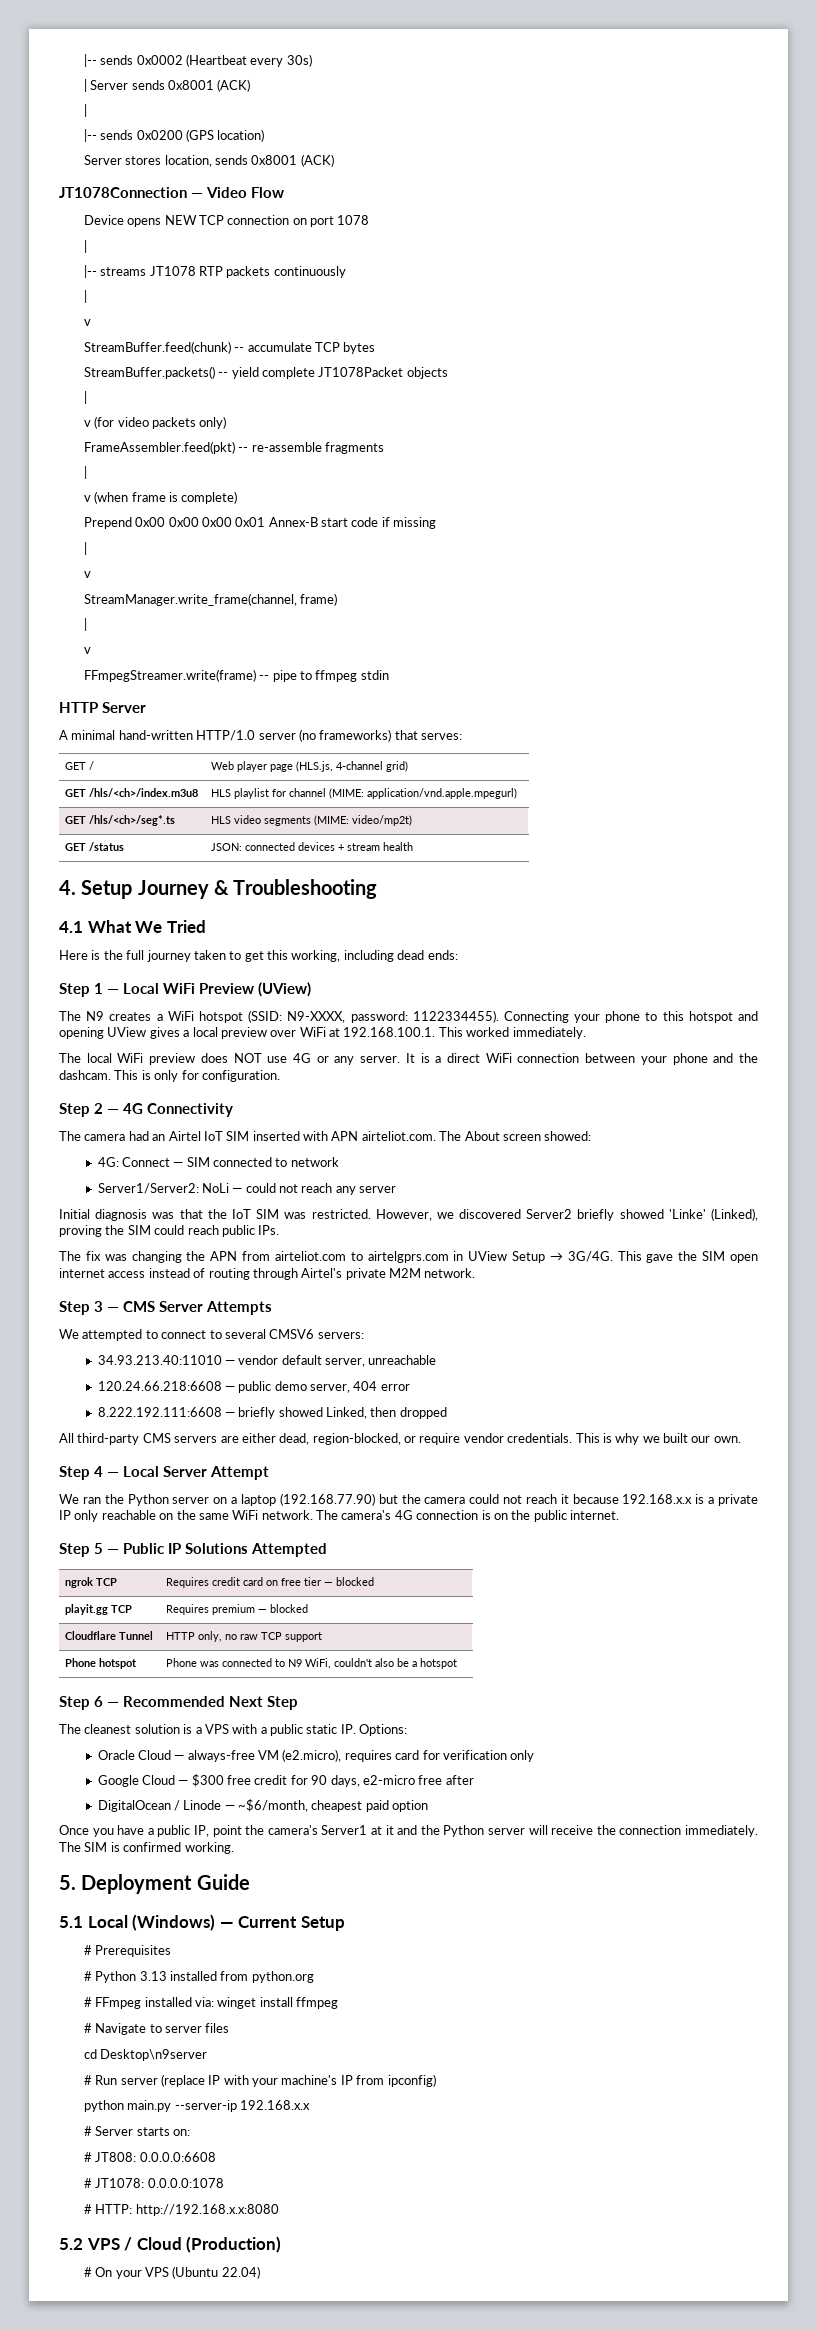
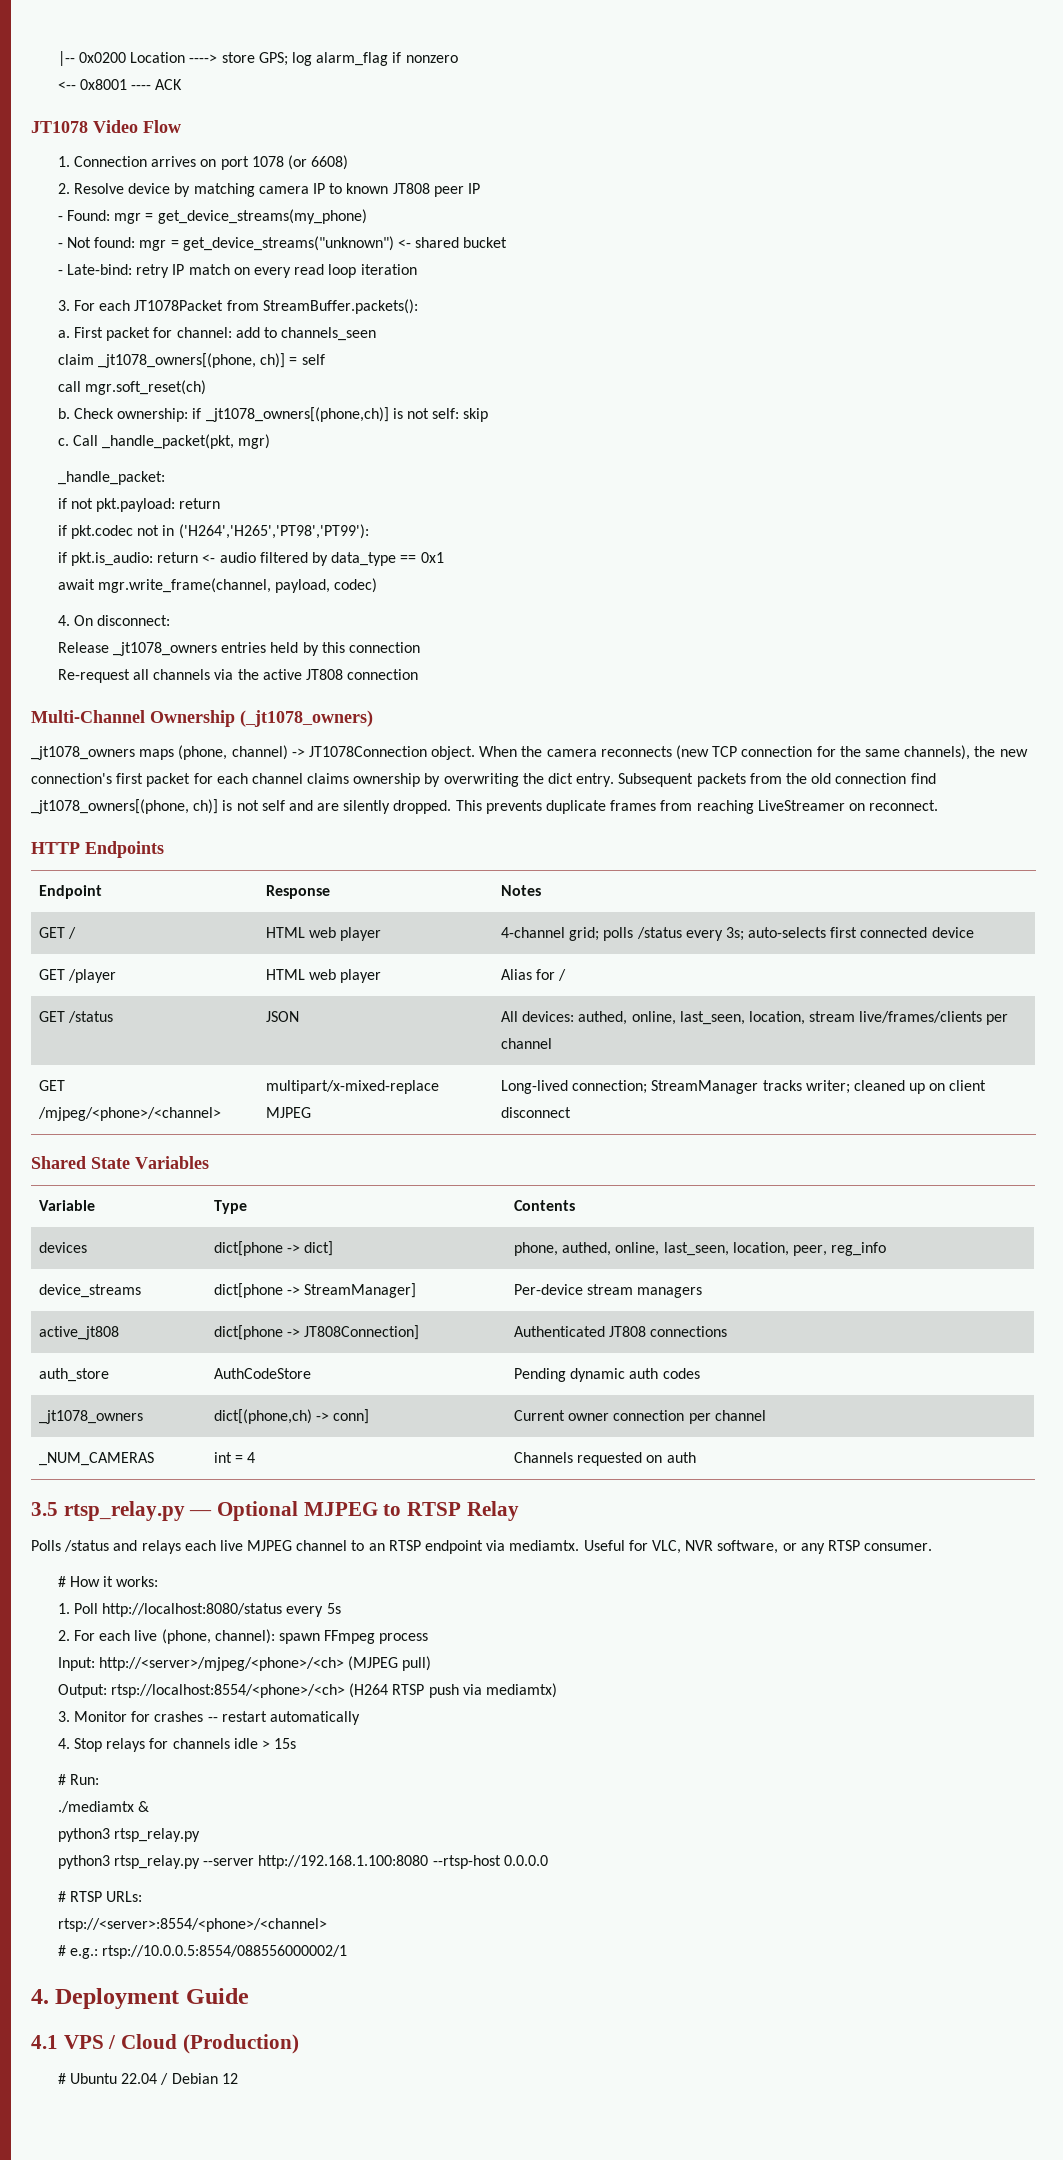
- |-- sends 0x0002 (Heartbeat every 30s)
- | Server sends 0x8001 (ACK)
- |
- |-- sends 0x0200 (GPS location)
- Server stores location, sends 0x8001 (ACK)
- JT1078Connection — Video Flow
- Device opens NEW TCP connection on port 1078
- |
- |-- streams JT1078 RTP packets continuously
- |
- v
- StreamBuffer.feed(chunk) -- accumulate TCP bytes
- StreamBuffer.packets() -- yield complete JT1078Packet objects
- |
- v (for video packets only)
- FrameAssembler.feed(pkt) -- re-assemble fragments
- |
- v (when frame is complete)
- Prepend 0x00 0x00 0x00 0x01 Annex-B start code if missing
- |
- v
- StreamManager.write_frame(channel, frame)
- |
- v
- FFmpegStreamer.write(frame) -- pipe to ffmpeg stdin
- HTTP Server
- A minimal hand-written HTTP/1.0 server (no frameworks) that serves:
+ |-- 0x0200 Location ----> store GPS; log alarm_flag if nonzero
+ <-- 0x8001 ---- ACK
+ JT1078 Video Flow
+ 1. Connection arrives on port 1078 (or 6608)
+ 2. Resolve device by matching camera IP to known JT808 peer IP
+ - Found: mgr = get_device_streams(my_phone)
+ - Not found: mgr = get_device_streams("unknown") <- shared bucket
+ - Late-bind: retry IP match on every read loop iteration
+ 3. For each JT1078Packet from StreamBuffer.packets():
+ a. First packet for channel: add to channels_seen
+ claim _jt1078_owners[(phone, ch)] = self
+ call mgr.soft_reset(ch)
+ b. Check ownership: if _jt1078_owners[(phone,ch)] is not self: skip
+ c. Call _handle_packet(pkt, mgr)
+ _handle_packet:
+ if not pkt.payload: return
+ if pkt.codec not in ('H264','H265','PT98','PT99'):
+ if pkt.is_audio: return <- audio filtered by data_type == 0x1
+ await mgr.write_frame(channel, payload, codec)
+ 4. On disconnect:
+ Release _jt1078_owners entries held by this connection
+ Re-request all channels via the active JT808 connection
+ Multi-Channel Ownership (_jt1078_owners)
+ _jt1078_owners maps (phone, channel) -> JT1078Connection object. When the camera reconnects (new TCP connection for the same channels), the new connection's first packet for each channel claims ownership by overwriting the dict entry. Subsequent packets from the old connection find _jt1078_owners[(phone, ch)] is not self and are silently dropped. This prevents duplicate frames from reaching LiveStreamer on reconnect.
+ HTTP Endpoints
+ Endpoint | Response | Notes
- GET / | Web player page (HLS.js, 4-channel grid)
- GET /hls/<ch>/index.m3u8 | HLS playlist for channel (MIME: application/vnd.apple.mpegurl)
- GET /hls/<ch>/seg*.ts | HLS video segments (MIME: video/mp2t)
- GET /status | JSON: connected devices + stream health
- 4. Setup Journey & Troubleshooting
- 4.1 What We Tried
- Here is the full journey taken to get this working, including dead ends:
- Step 1 — Local WiFi Preview (UView)
- The N9 creates a WiFi hotspot (SSID: N9-XXXX, password: 1122334455). Connecting your phone to this hotspot and opening UView gives a local preview over WiFi at 192.168.100.1. This worked immediately.
- The local WiFi preview does NOT use 4G or any server. It is a direct WiFi connection between your phone and the dashcam. This is only for configuration.
- Step 2 — 4G Connectivity
- The camera had an Airtel IoT SIM inserted with APN airteliot.com. The About screen showed:
- 4G: Connect — SIM connected to network
- Server1/Server2: NoLi — could not reach any server
- Initial diagnosis was that the IoT SIM was restricted. However, we discovered Server2 briefly showed 'Linke' (Linked), proving the SIM could reach public IPs.
- The fix was changing the APN from airteliot.com to airtelgprs.com in UView Setup → 3G/4G. This gave the SIM open internet access instead of routing through Airtel's private M2M network.
- Step 3 — CMS Server Attempts
- We attempted to connect to several CMSV6 servers:
- 34.93.213.40:11010 — vendor default server, unreachable
- 120.24.66.218:6608 — public demo server, 404 error
- 8.222.192.111:6608 — briefly showed Linked, then dropped
- All third-party CMS servers are either dead, region-blocked, or require vendor credentials. This is why we built our own.
- Step 4 — Local Server Attempt
- We ran the Python server on a laptop (192.168.77.90) but the camera could not reach it because 192.168.x.x is a private IP only reachable on the same WiFi network. The camera's 4G connection is on the public internet.
- Step 5 — Public IP Solutions Attempted
- ngrok TCP | Requires credit card on free tier — blocked
- playit.gg TCP | Requires premium — blocked
- Cloudflare Tunnel | HTTP only, no raw TCP support
- Phone hotspot | Phone was connected to N9 WiFi, couldn't also be a hotspot
- Step 6 — Recommended Next Step
- The cleanest solution is a VPS with a public static IP. Options:
- Oracle Cloud — always-free VM (e2.micro), requires card for verification only
- Google Cloud — $300 free credit for 90 days, e2-micro free after
- DigitalOcean / Linode — ~$6/month, cheapest paid option
- Once you have a public IP, point the camera's Server1 at it and the Python server will receive the connection immediately. The SIM is confirmed working.
- 5. Deployment Guide
- 5.1 Local (Windows) — Current Setup
- # Prerequisites
- # Python 3.13 installed from python.org
- # FFmpeg installed via: winget install ffmpeg
- # Navigate to server files
- cd Desktop\n9server
- # Run server (replace IP with your machine's IP from ipconfig)
- python main.py --server-ip 192.168.x.x
- # Server starts on:
- # JT808: 0.0.0.0:6608
- # JT1078: 0.0.0.0:1078
- # HTTP: http://192.168.x.x:8080
- 5.2 VPS / Cloud (Production)
+ GET / | HTML web player | 4-channel grid; polls /status every 3s; auto-selects first connected device
+ GET /player | HTML web player | Alias for /
+ GET /status | JSON | All devices: authed, online, last_seen, location, stream live/frames/clients per channel
+ GET /mjpeg/<phone>/<channel> | multipart/x-mixed-replace MJPEG | Long-lived connection; StreamManager tracks writer; cleaned up on client disconnect
+ Shared State Variables
+ Variable | Type | Contents
+ devices | dict[phone -> dict] | phone, authed, online, last_seen, location, peer, reg_info
+ device_streams | dict[phone -> StreamManager] | Per-device stream managers
+ active_jt808 | dict[phone -> JT808Connection] | Authenticated JT808 connections
+ auth_store | AuthCodeStore | Pending dynamic auth codes
+ _jt1078_owners | dict[(phone,ch) -> conn] | Current owner connection per channel
+ _NUM_CAMERAS | int = 4 | Channels requested on auth
+ 3.5 rtsp_relay.py — Optional MJPEG to RTSP Relay
+ Polls /status and relays each live MJPEG channel to an RTSP endpoint via mediamtx. Useful for VLC, NVR software, or any RTSP consumer.
+ # How it works:
+ 1. Poll http://localhost:8080/status every 5s
+ 2. For each live (phone, channel): spawn FFmpeg process
+ Input: http://<server>/mjpeg/<phone>/<ch> (MJPEG pull)
+ Output: rtsp://localhost:8554/<phone>/<ch> (H264 RTSP push via mediamtx)
+ 3. Monitor for crashes -- restart automatically
+ 4. Stop relays for channels idle > 15s
+ # Run:
+ ./mediamtx &
+ python3 rtsp_relay.py
+ python3 rtsp_relay.py --server http://192.168.1.100:8080 --rtsp-host 0.0.0.0
+ # RTSP URLs:
+ rtsp://<server>:8554/<phone>/<channel>
+ # e.g.: rtsp://10.0.0.5:8554/088556000002/1
+ 4. Deployment Guide
+ 4.1 VPS / Cloud (Production)
- # On your VPS (Ubuntu 22.04)
+ # Ubuntu 22.04 / Debian 12

